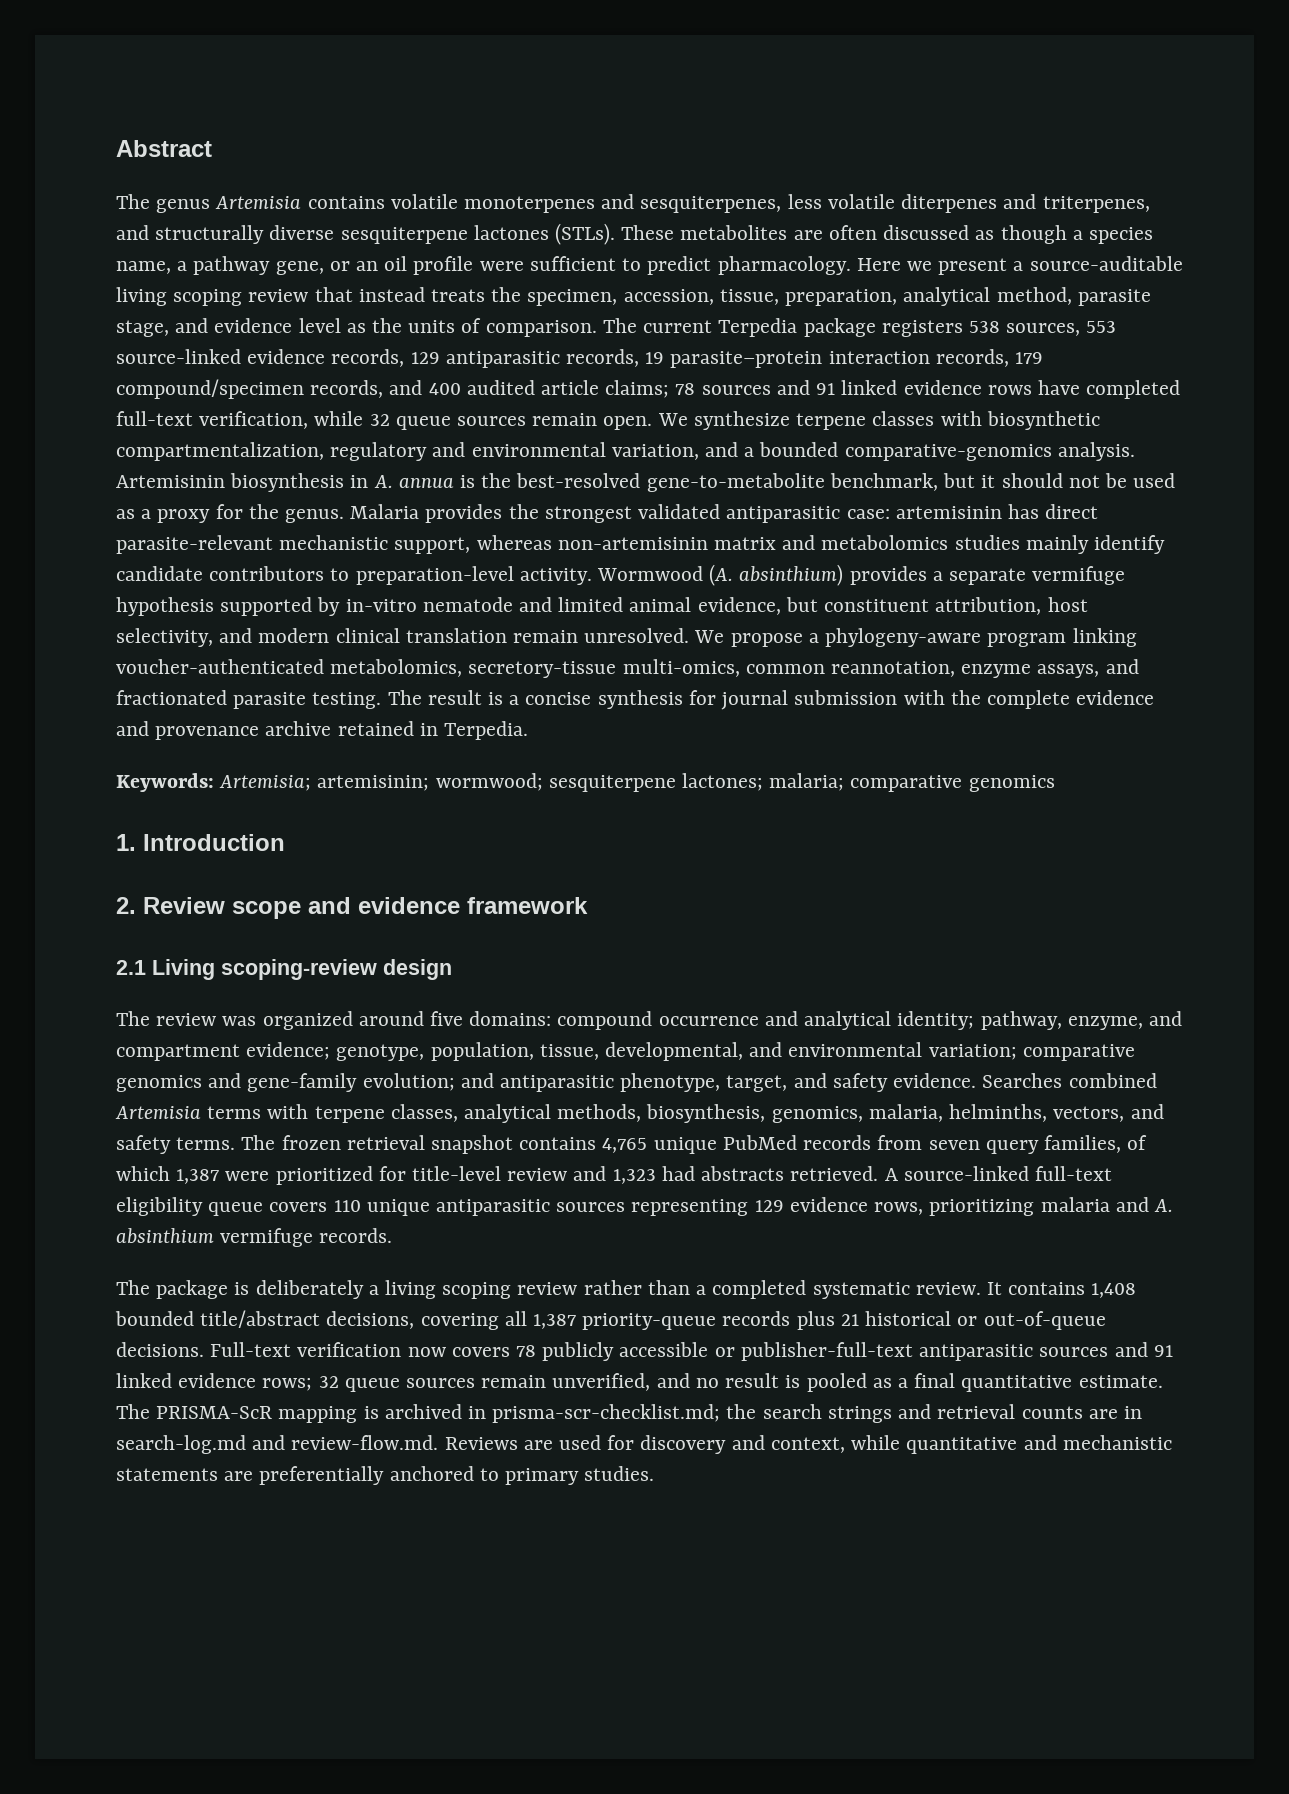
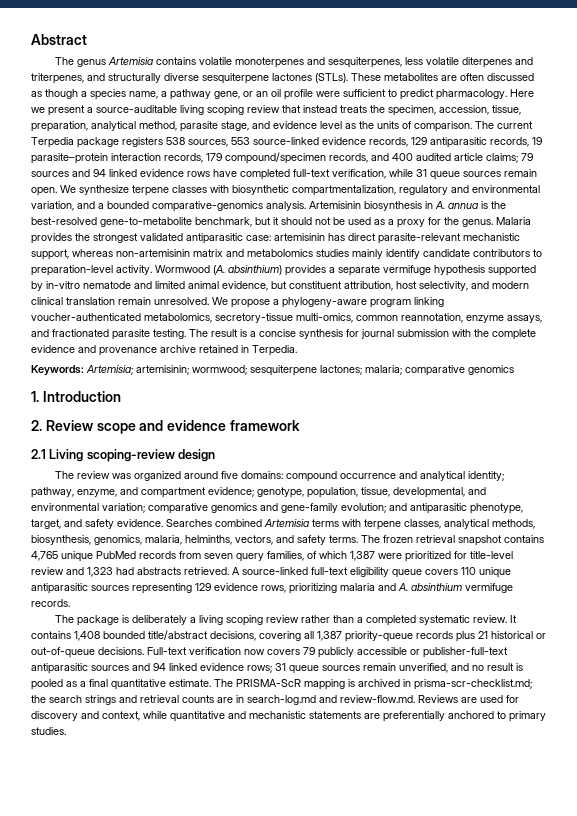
- The current Terpedia package registers 538 sources, 553 source-linked evidence records, 129 antiparasitic records, 19 parasite–protein interaction records, 179 compound/specimen records, and 400 audited article claims; 78 sources and 91 linked evidence rows have completed full-text verification, while 32 queue sources remain open.
+ The current Terpedia package registers 538 sources, 553 source-linked evidence records, 129 antiparasitic records, 19 parasite–protein interaction records, 179 compound/specimen records, and 400 audited article claims; 79 sources and 94 linked evidence rows have completed full-text verification, while 31 queue sources remain open.
- Full-text verification now covers 78 publicly accessible or publisher-full-text antiparasitic sources and 91 linked evidence rows; 32 queue sources remain unverified, and no result is pooled as a final quantitative estimate.
+ Full-text verification now covers 79 publicly accessible or publisher-full-text antiparasitic sources and 94 linked evidence rows; 31 queue sources remain unverified, and no result is pooled as a final quantitative estimate.

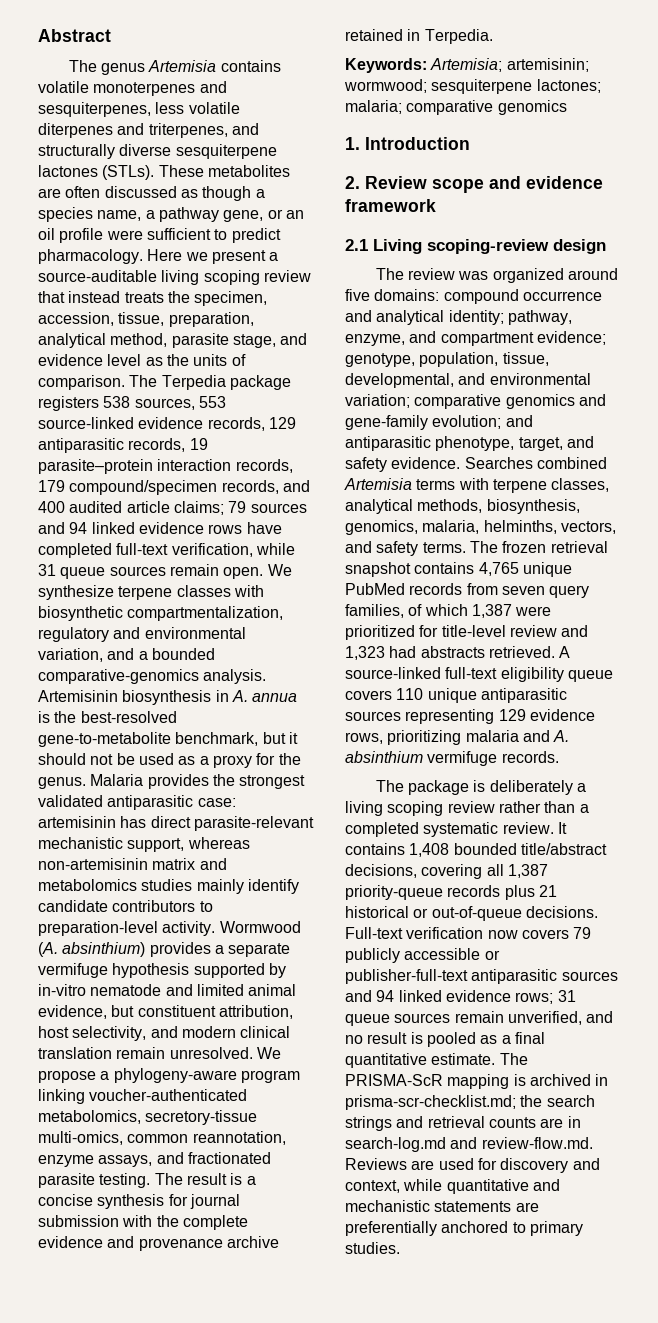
- The current Terpedia package registers 538 sources, 553 source-linked evidence records, 129 antiparasitic records, 19 parasite–protein interaction records, 179 compound/specimen records, and 400 audited article claims; 79 sources and 94 linked evidence rows have completed full-text verification, while 31 queue sources remain open.
+ The Terpedia package registers 538 sources, 553 source-linked evidence records, 129 antiparasitic records, 19 parasite–protein interaction records, 179 compound/specimen records, and 400 audited article claims; 79 sources and 94 linked evidence rows have completed full-text verification, while 31 queue sources remain open.

